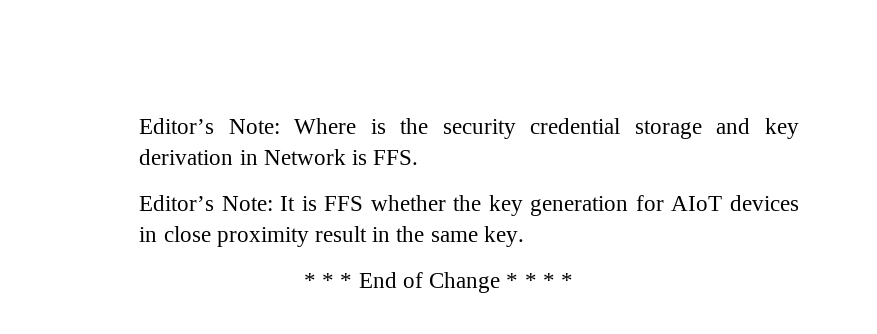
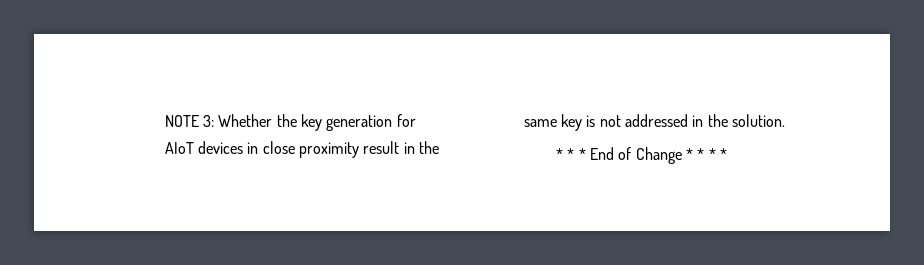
- Editor’s Note: Where is the security credential storage and key derivation in Network is FFS.
- Editor’s Note: It is FFS whether the key generation for AIoT devices in close proximity result in the same key.
+ NOTE 3: Whether the key generation for AIoT devices in close proximity result in the same key is not addressed in the solution.

